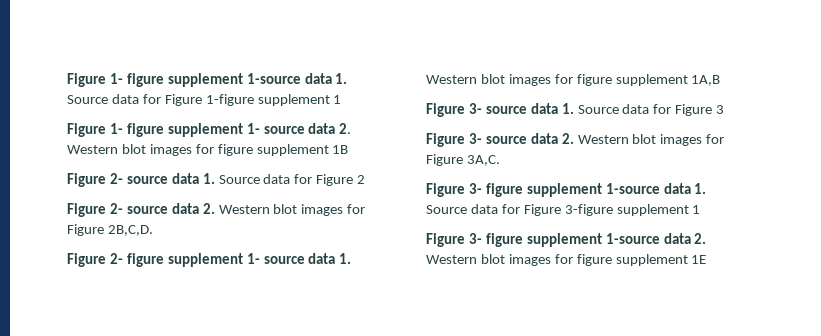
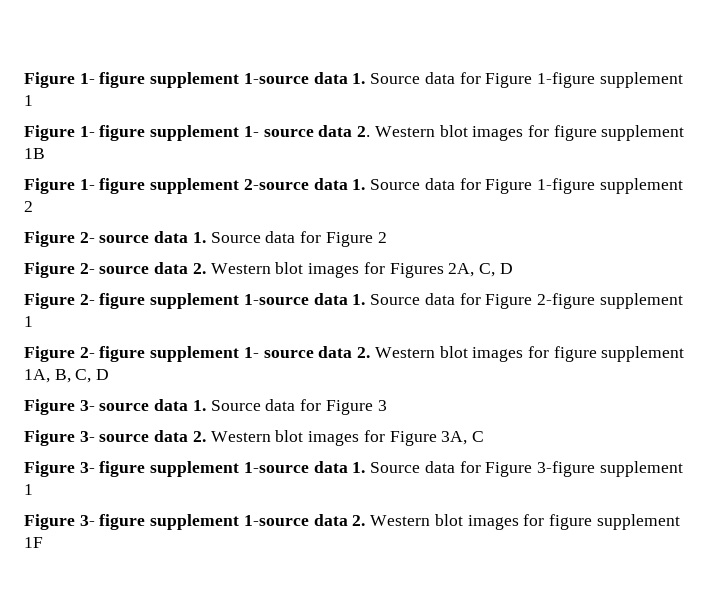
+ Figure 1- figure supplement 2-source data 1. Source data for Figure 1-figure supplement 2
- Figure 2- source data 2. Western blot images for Figure 2B,C,D.
+ Figure 2- source data 2. Western blot images for Figures 2A, C, D
+ Figure 2- figure supplement 1-source data 1. Source data for Figure 2-figure supplement 1
- Figure 2- figure supplement 1- source data 1. Western blot images for figure supplement 1A,B
+ Figure 2- figure supplement 1- source data 2. Western blot images for figure supplement 1A, B, C, D
- Figure 3- source data 2. Western blot images for Figure 3A,C.
+ Figure 3- source data 2. Western blot images for Figure 3A, C
- Figure 3- figure supplement 1-source data 2. Western blot images for figure supplement 1E
+ Figure 3- figure supplement 1-source data 2. Western blot images for figure supplement 1F

